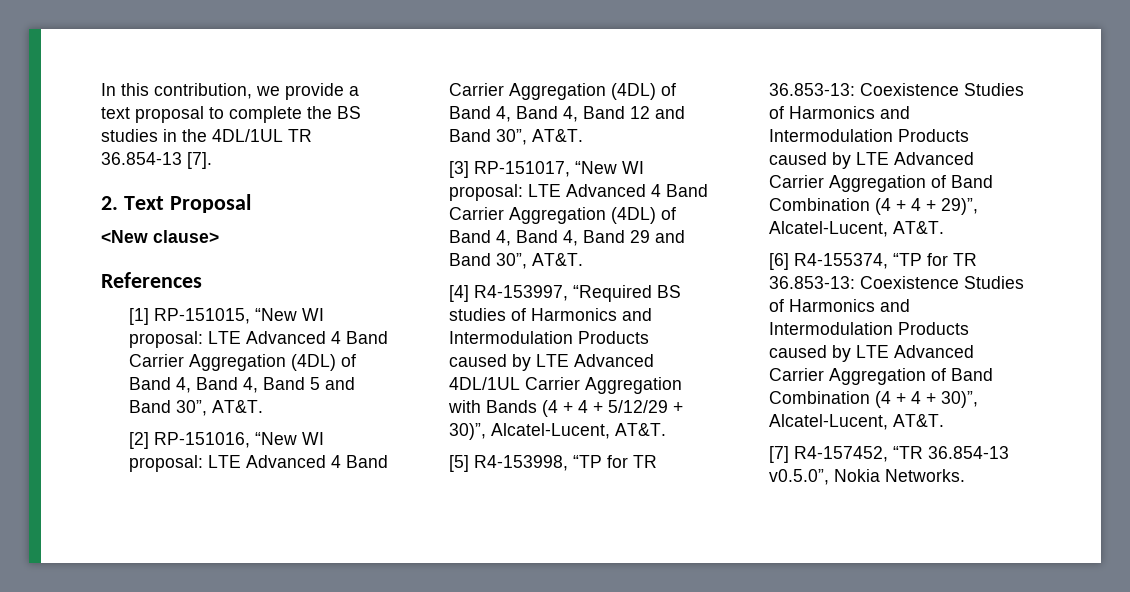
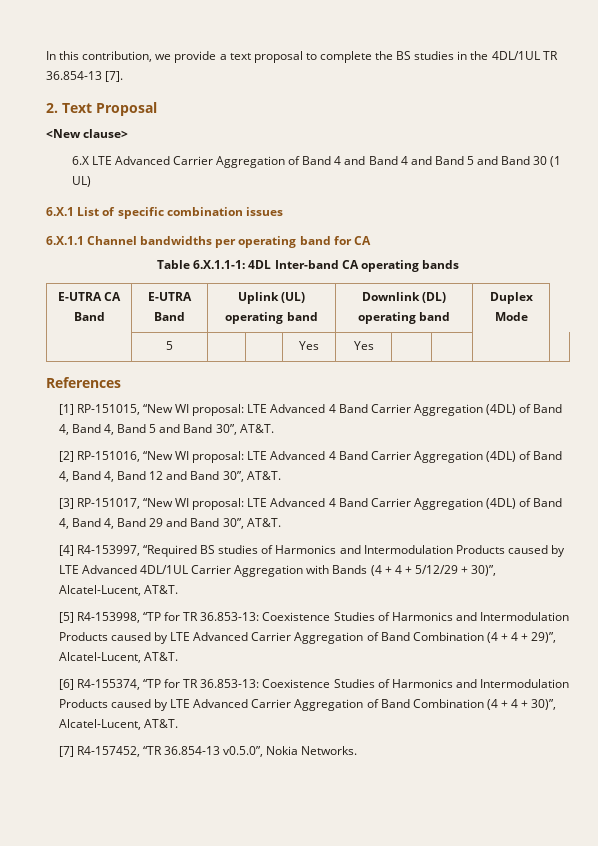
+ 6.X LTE Advanced Carrier Aggregation of Band 4 and Band 4 and Band 5 and Band 30 (1 UL)
+ 6.X.1 List of specific combination issues
+ 6.X.1.1 Channel bandwidths per operating band for CA
+ Table 6.X.1.1-1: 4DL Inter-band CA operating bands
+ E-UTRA CA Band | E-UTRA Band | Uplink (UL) operating band | Downlink (DL) operating band | Duplex Mode
+ | 5 | | | Yes | Yes | | | |

